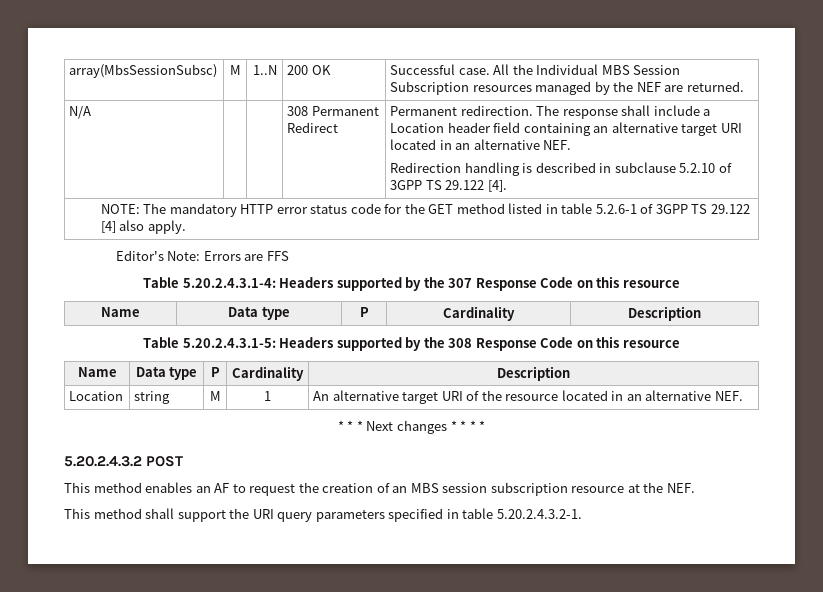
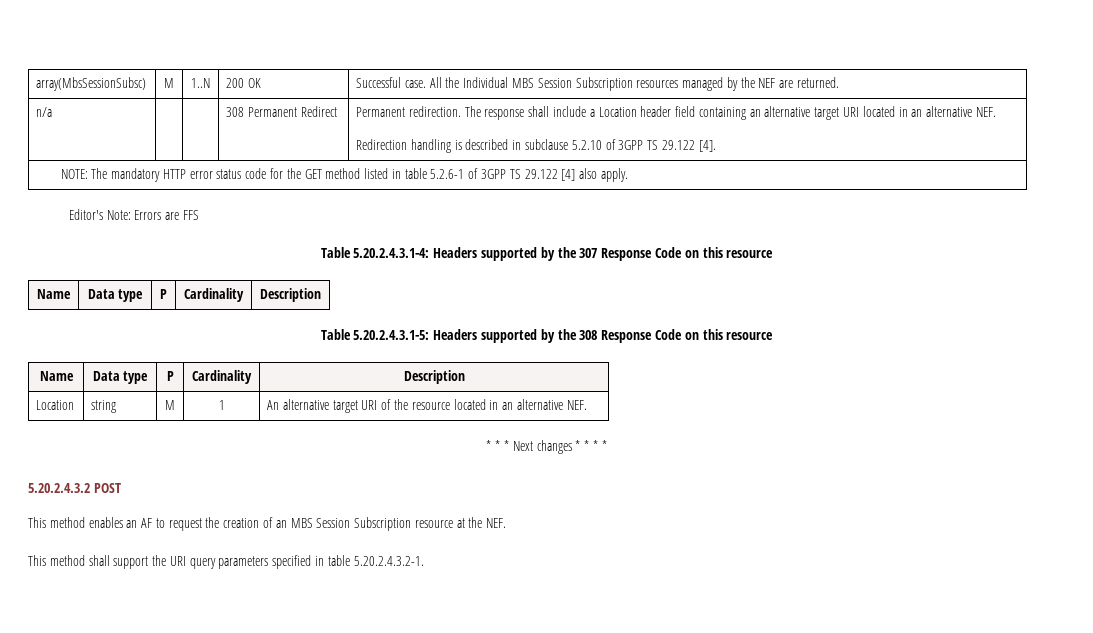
- N/A | | | 308 Permanent Redirect | Permanent redirection. The response shall include a Location header field containing an alternative target URI located in an alternative NEF.
+ n/a | | | 308 Permanent Redirect | Permanent redirection. The response shall include a Location header field containing an alternative target URI located in an alternative NEF.
- This method enables an AF to request the creation of an MBS session subscription resource at the NEF.
+ This method enables an AF to request the creation of an MBS Session Subscription resource at the NEF.

